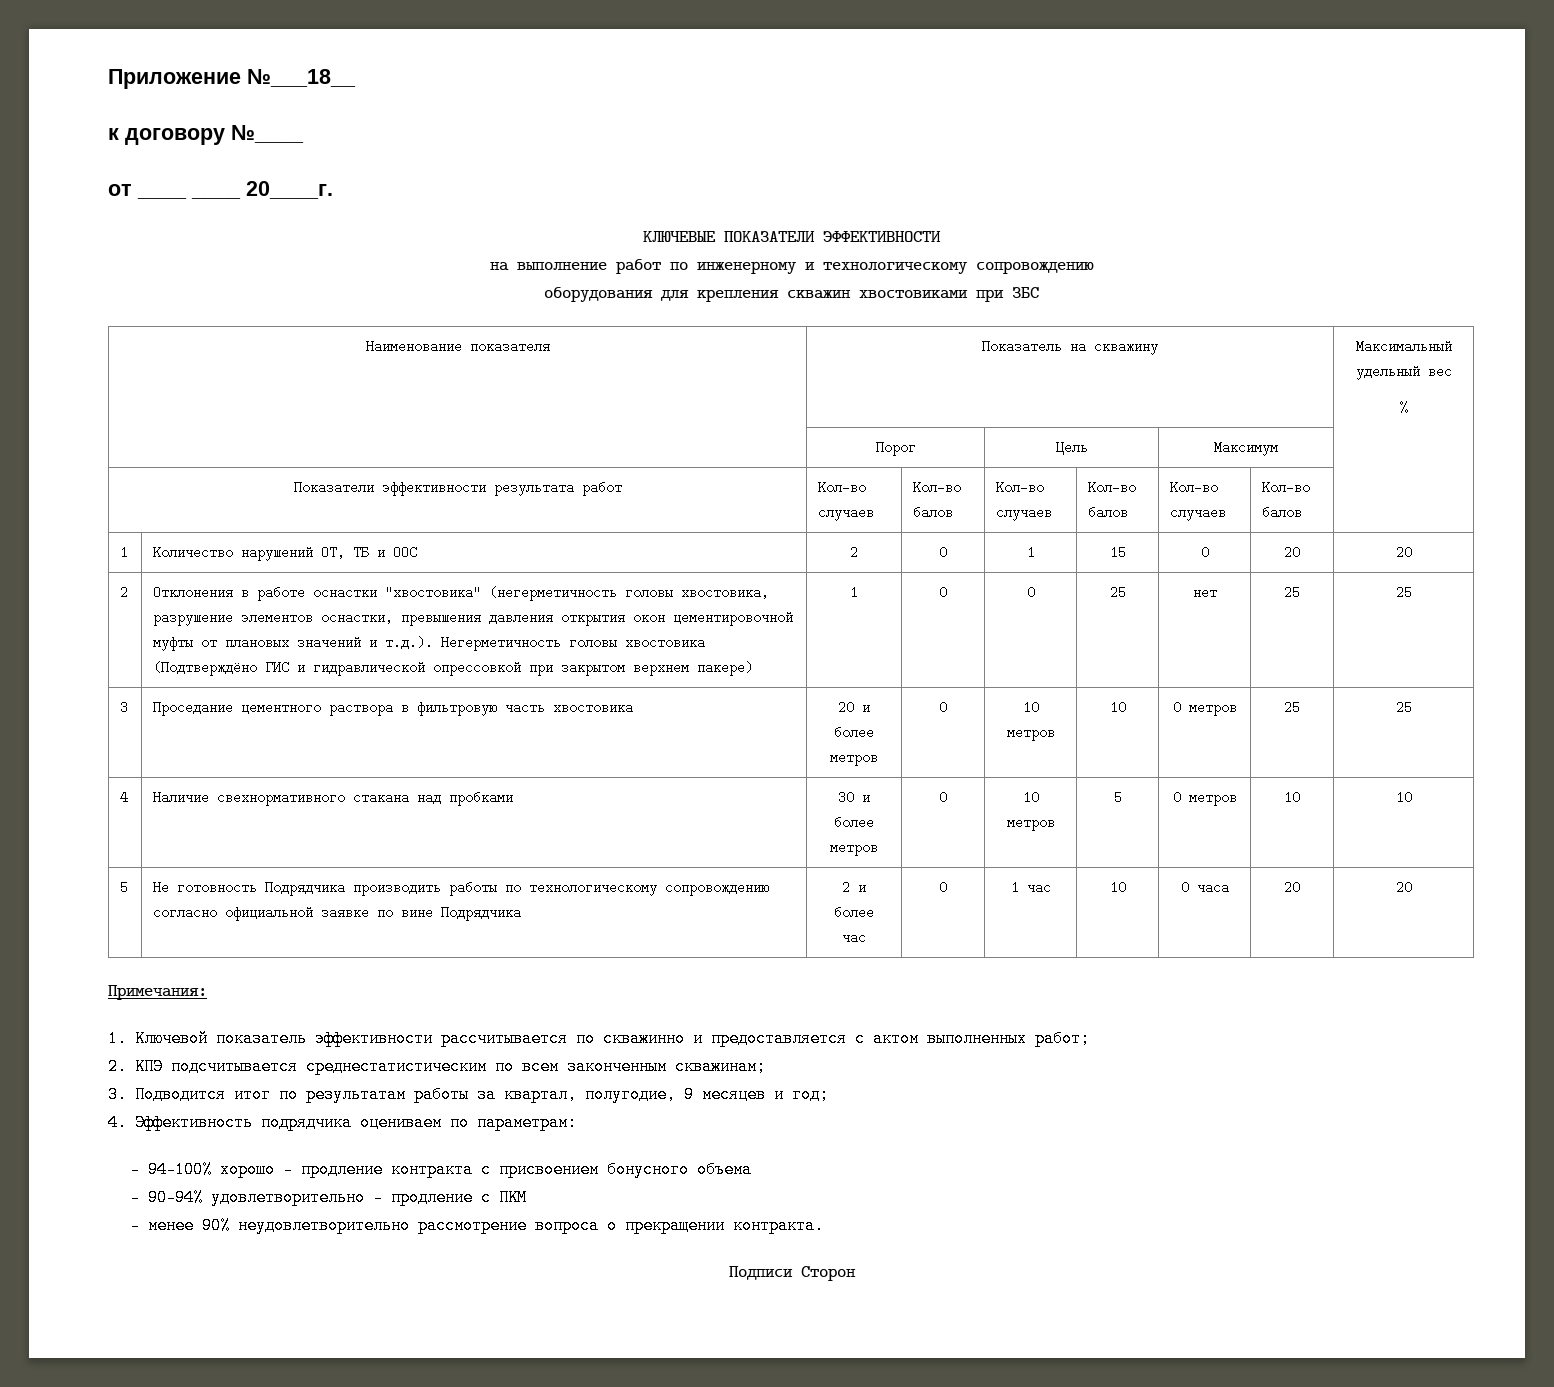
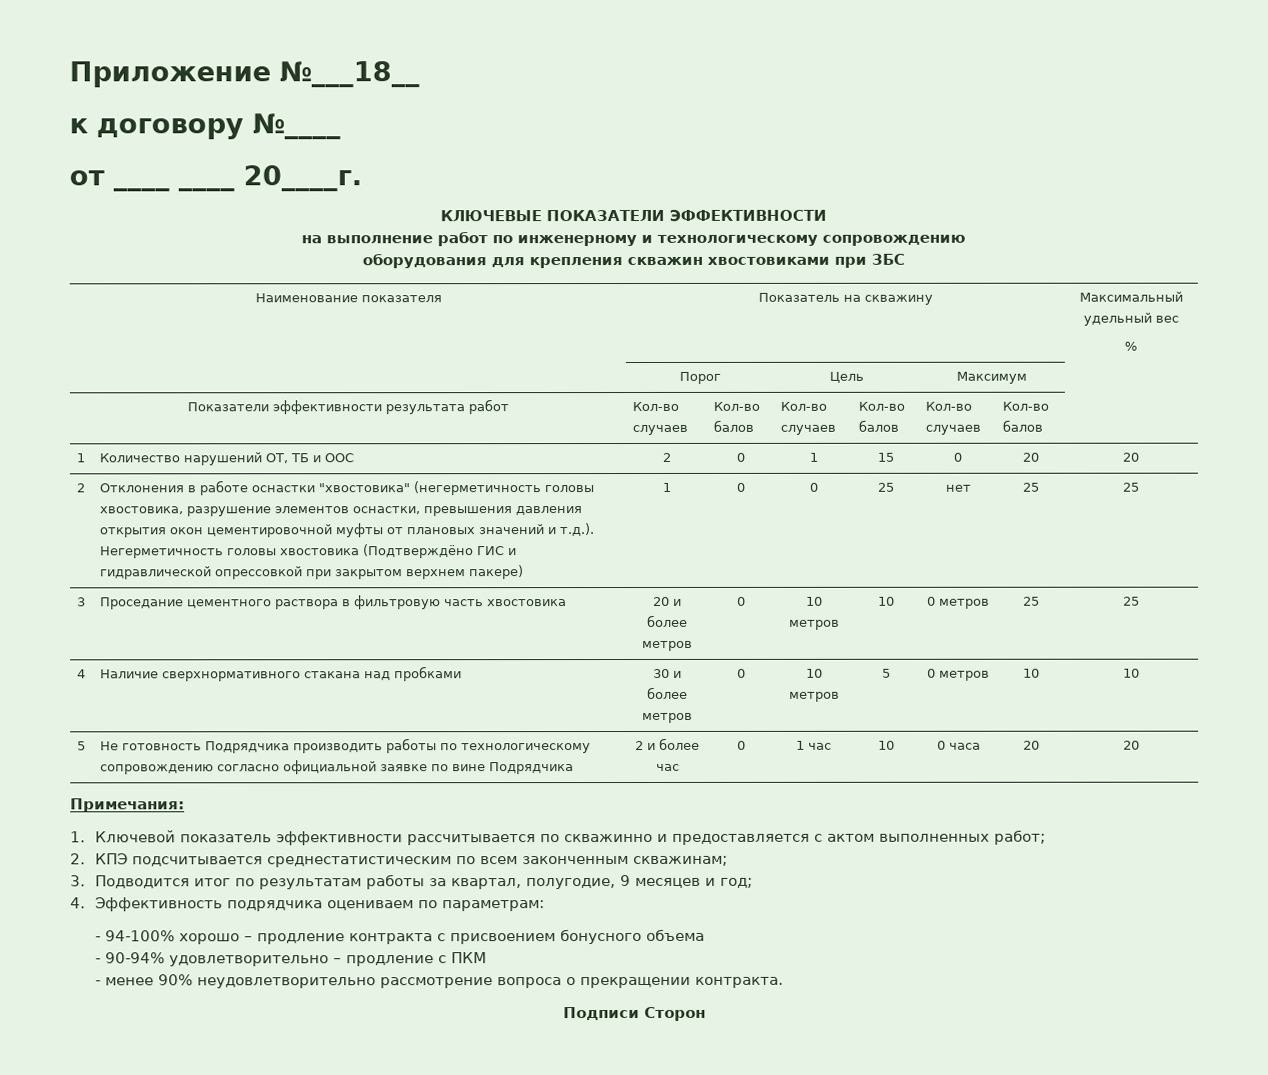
- 4 | Наличие свехнормативного стакана над пробками | 30 и более метров | 0 | 10 метров | 5 | 0 метров | 10 | 10
+ 4 | Наличие сверхнормативного стакана над пробками | 30 и более метров | 0 | 10 метров | 5 | 0 метров | 10 | 10

